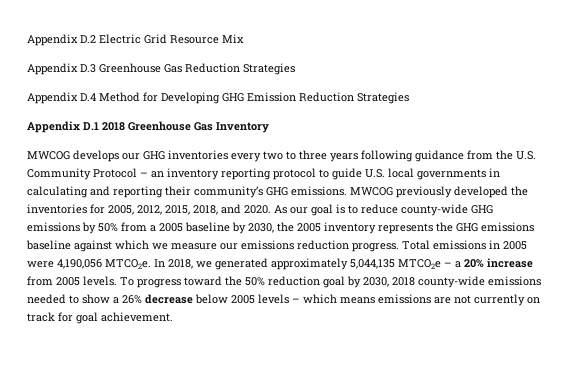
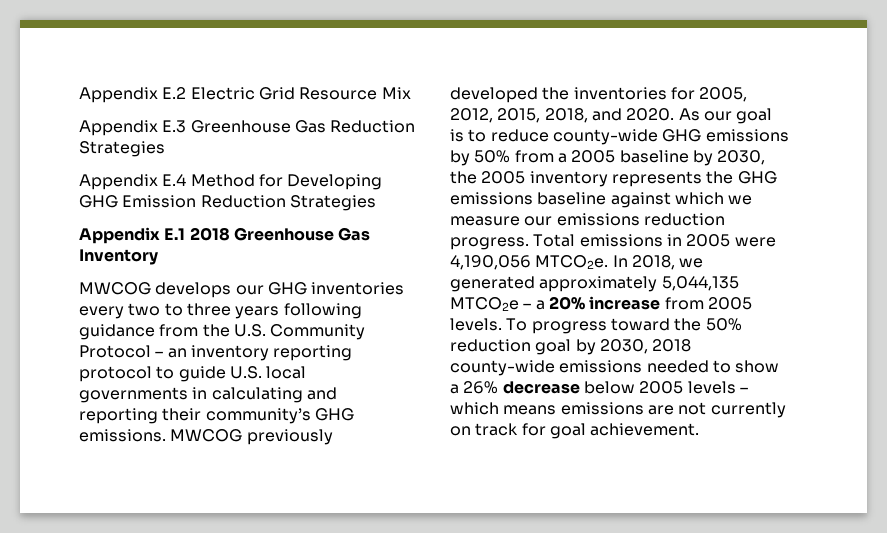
- Appendix D.2 Electric Grid Resource Mix
+ Appendix E.2 Electric Grid Resource Mix
- Appendix D.3 Greenhouse Gas Reduction Strategies
+ Appendix E.3 Greenhouse Gas Reduction Strategies
- Appendix D.4 Method for Developing GHG Emission Reduction Strategies
+ Appendix E.4 Method for Developing GHG Emission Reduction Strategies
- Appendix D.1 2018 Greenhouse Gas Inventory
+ Appendix E.1 2018 Greenhouse Gas Inventory

